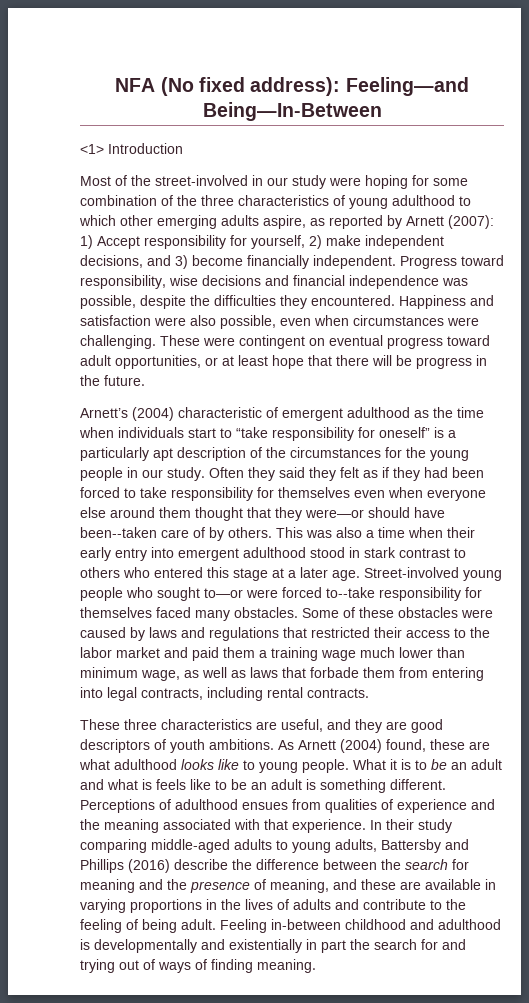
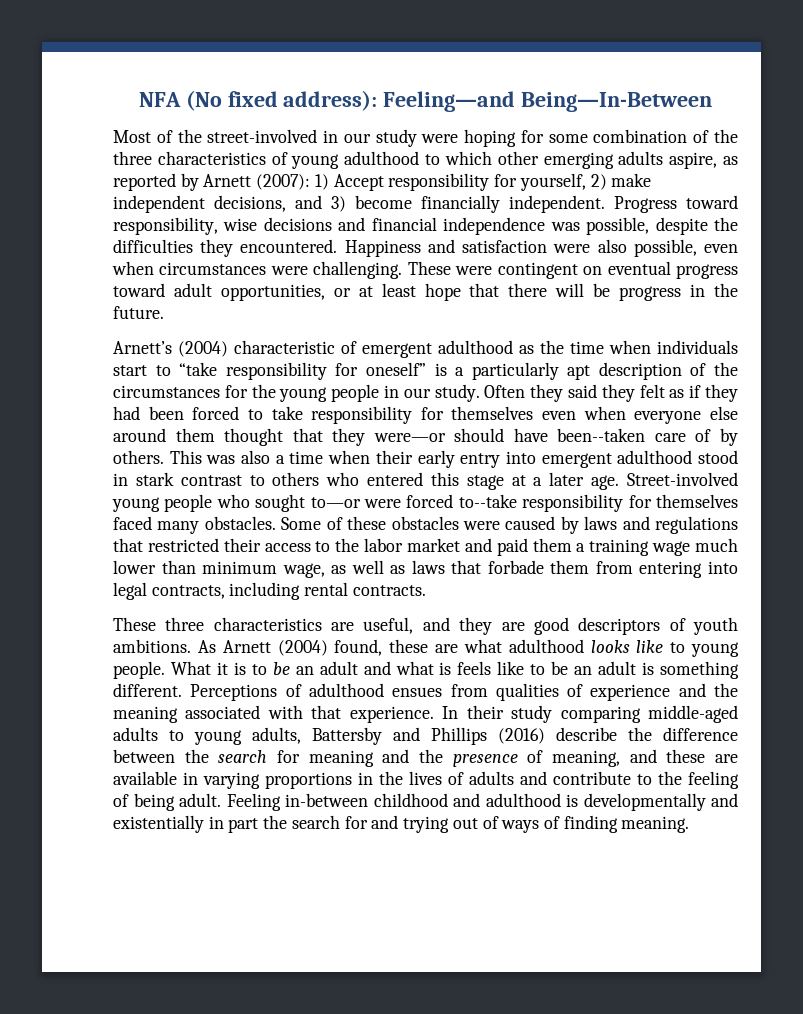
- <1> Introduction

